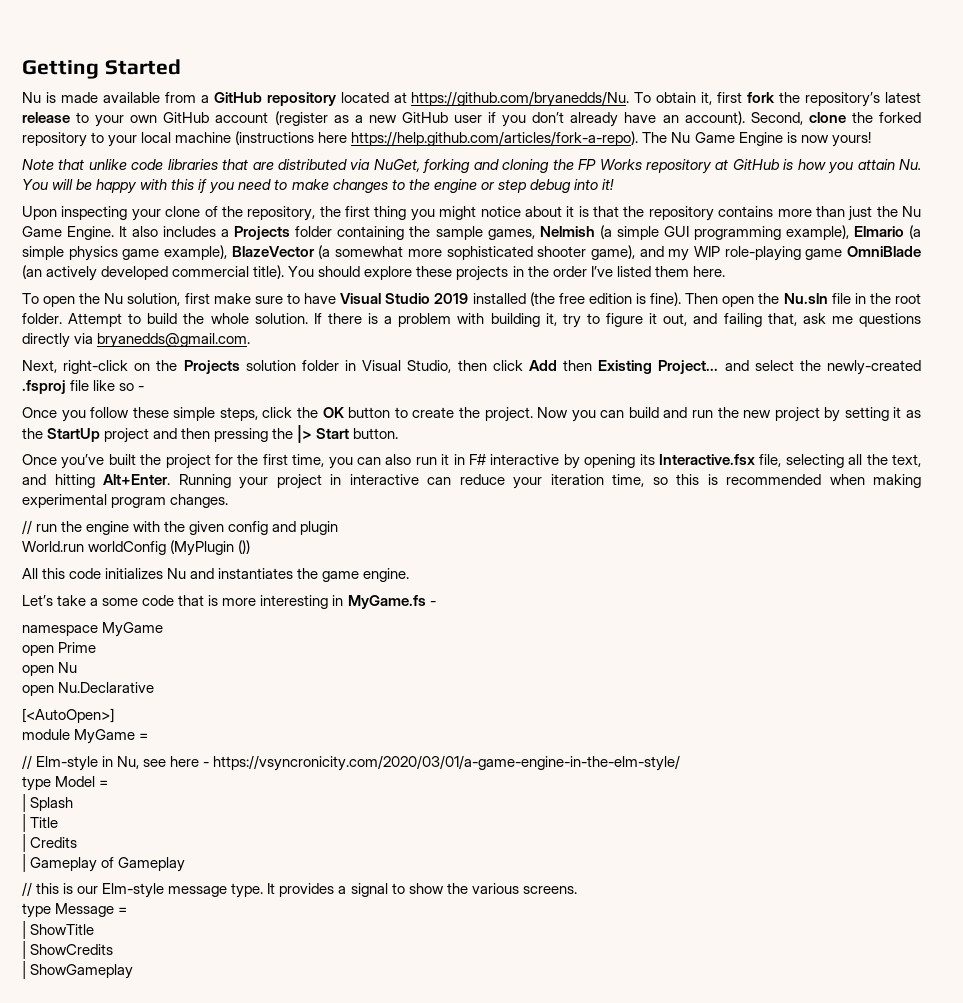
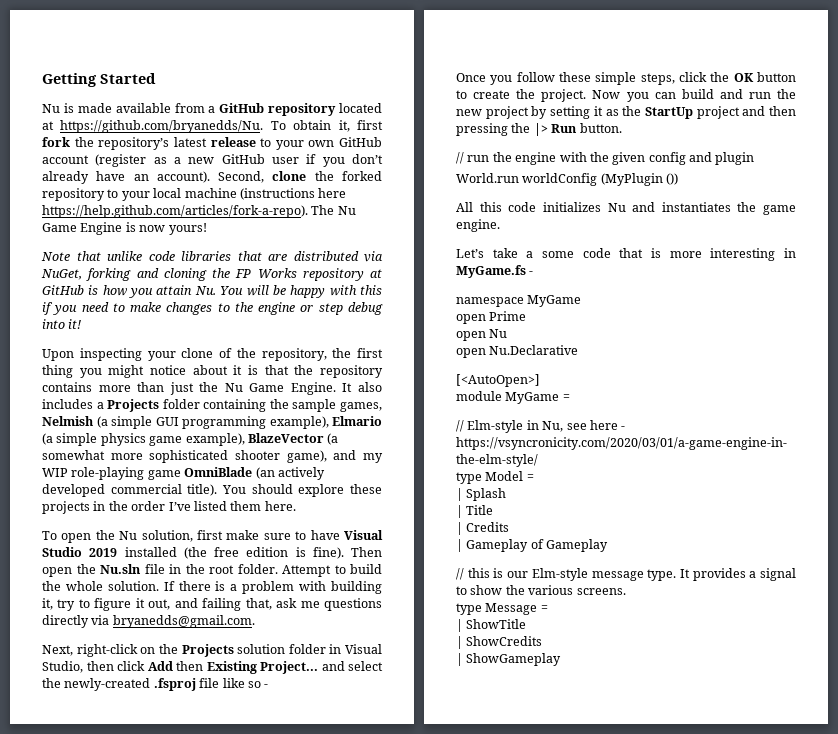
- Now you can build and run the new project by setting it as the StartUp project and then pressing the |> Start button.
+ Now you can build and run the new project by setting it as the StartUp project and then pressing the |> Run button.
- Once you’ve built the project for the first time, you can also run it in F# interactive by opening its Interactive.fsx file, selecting all the text, and hitting Alt+Enter. Running your project in interactive can reduce your iteration time, so this is recommended when making experimental program changes.

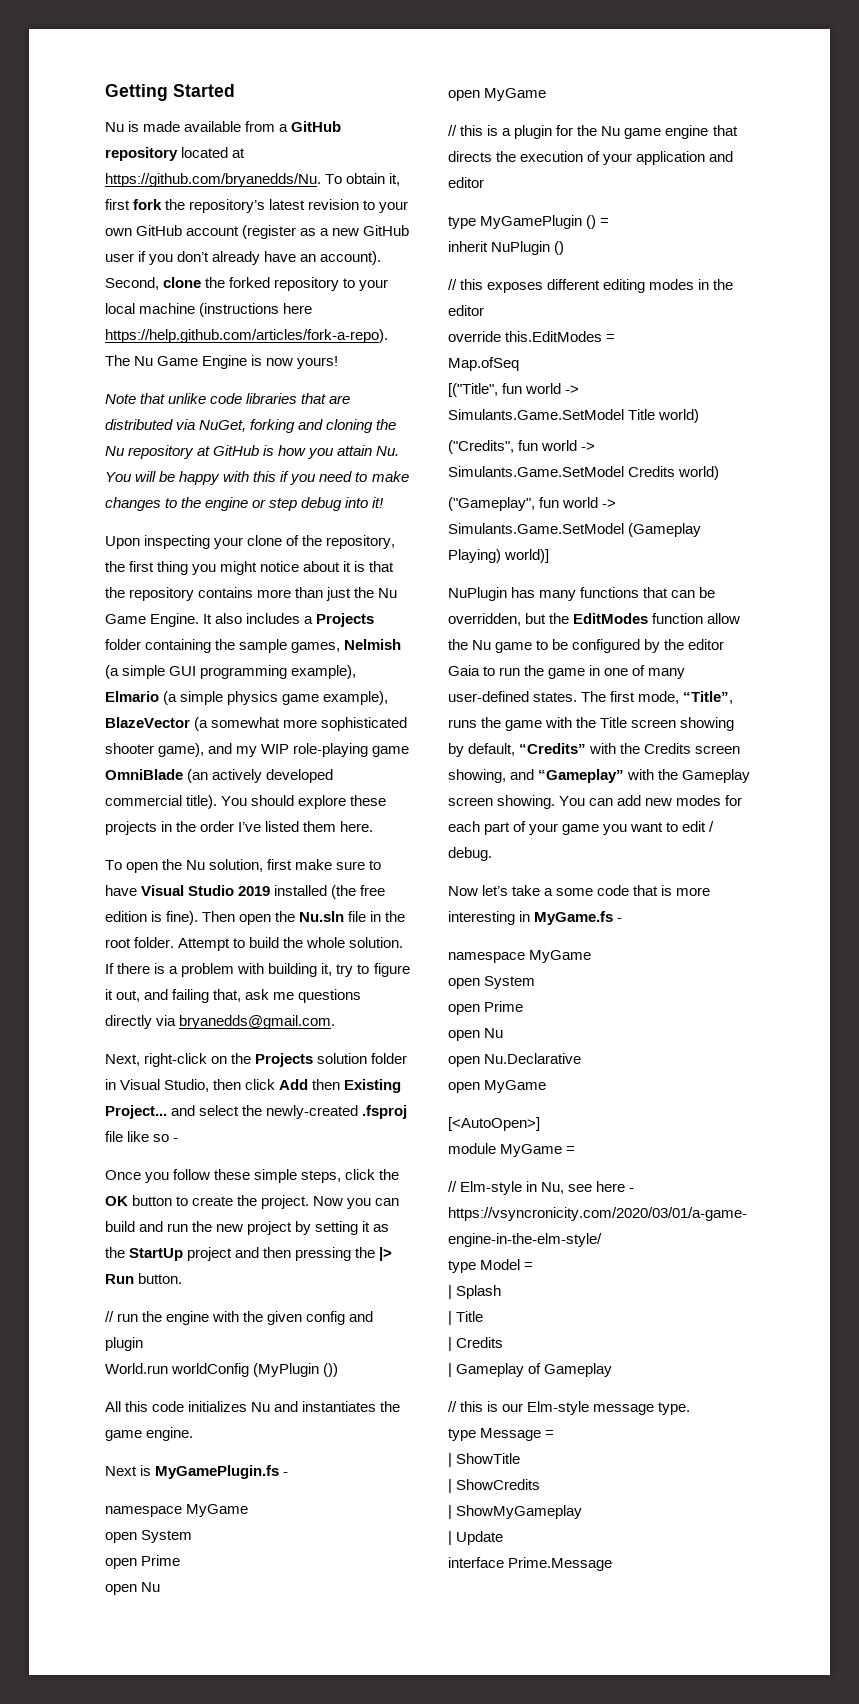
- Nu is made available from a GitHub repository located at https://github.com/bryanedds/Nu. To obtain it, first fork the repository’s latest release to your own GitHub account (register as a new GitHub user if you don’t already have an account).
+ Nu is made available from a GitHub repository located at https://github.com/bryanedds/Nu. To obtain it, first fork the repository’s latest revision to your own GitHub account (register as a new GitHub user if you don’t already have an account).
- Note that unlike code libraries that are distributed via NuGet, forking and cloning the FP Works repository at GitHub is how you attain Nu. You will be happy with this if you need to make changes to the engine or step debug into it!
+ Note that unlike code libraries that are distributed via NuGet, forking and cloning the Nu repository at GitHub is how you attain Nu. You will be happy with this if you need to make changes to the engine or step debug into it!
- Let’s take a some code that is more interesting in MyGame.fs -
+ Next is MyGamePlugin.fs -
  namespace MyGame
+ open System
+ open Prime
+ open Nu
+ open MyGame
+ // this is a plugin for the Nu game engine that directs the execution of your application and editor
+ type MyGamePlugin () =
+ inherit NuPlugin ()
+ // this exposes different editing modes in the editor
+ override this.EditModes =
+ Map.ofSeq
+ [("Title", fun world -> Simulants.Game.SetModel Title world)
+ ("Credits", fun world -> Simulants.Game.SetModel Credits world)
+ ("Gameplay", fun world -> Simulants.Game.SetModel (Gameplay Playing) world)]
+ NuPlugin has many functions that can be overridden, but the EditModes function allow the Nu game to be configured by the editor Gaia to run the game in one of many user-defined states. The first mode, “Title”, runs the game with the Title screen showing by default, “Credits” with the Credits screen showing, and “Gameplay” with the Gameplay screen showing. You can add new modes for each part of your game you want to edit / debug.
+ Now let’s take a some code that is more interesting in MyGame.fs -
+ namespace MyGame
+ open System
  open Nu.Declarative
+ open MyGame
- It provides a signal to show the various screens.
- | ShowGameplay
+ | ShowMyGameplay
+ | Update
+ interface Prime.Message

